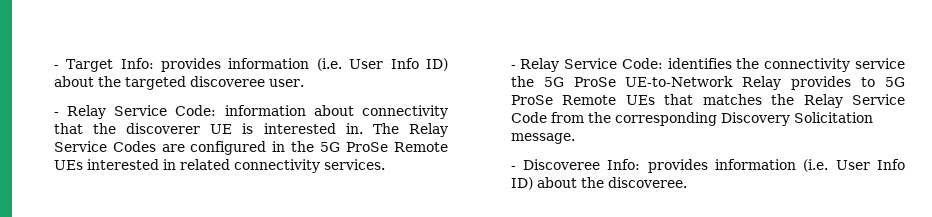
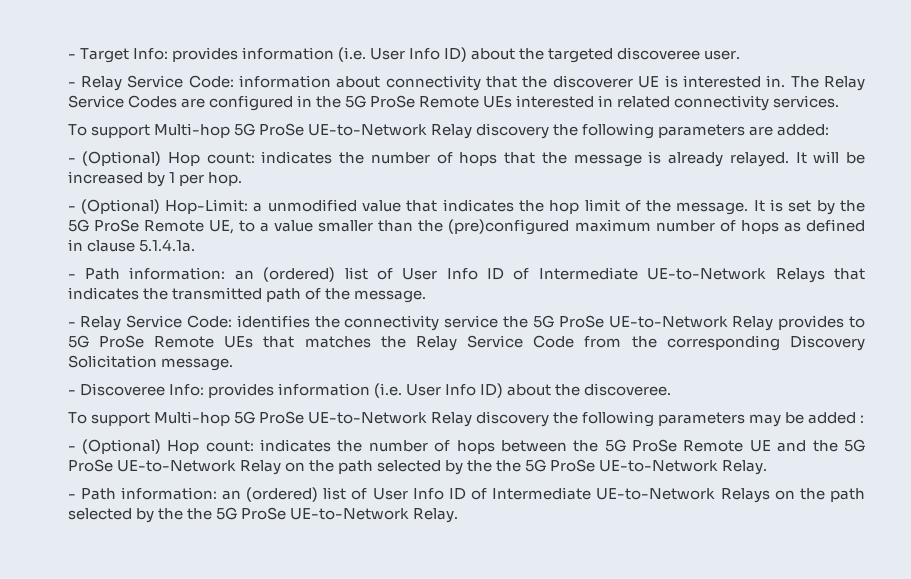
+ To support Multi-hop 5G ProSe UE-to-Network Relay discovery the following parameters are added:
+ - (Optional) Hop count: indicates the number of hops that the message is already relayed. It will be increased by 1 per hop.
+ - (Optional) Hop-Limit: a unmodified value that indicates the hop limit of the message. It is set by the 5G ProSe Remote UE, to a value smaller than the (pre)configured maximum number of hops as defined in clause 5.1.4.1a.
+ - Path information: an (ordered) list of User Info ID of Intermediate UE-to-Network Relays that indicates the transmitted path of the message.
+ To support Multi-hop 5G ProSe UE-to-Network Relay discovery the following parameters may be added :
+ - (Optional) Hop count: indicates the number of hops between the 5G ProSe Remote UE and the 5G ProSe UE-to-Network Relay on the path selected by the the 5G ProSe UE-to-Network Relay.
+ - Path information: an (ordered) list of User Info ID of Intermediate UE-to-Network Relays on the path selected by the the 5G ProSe UE-to-Network Relay.

